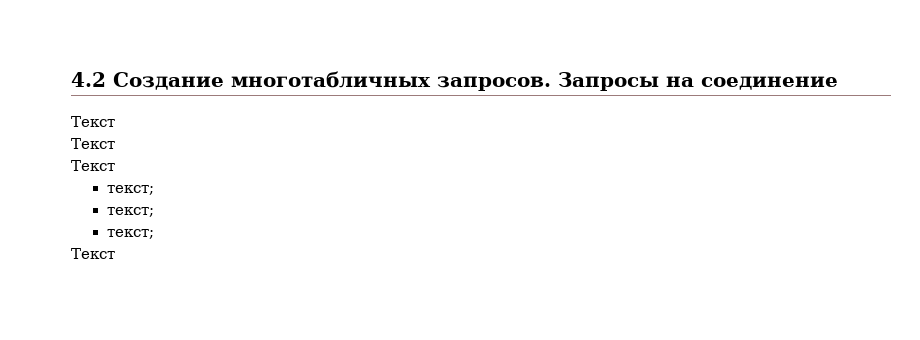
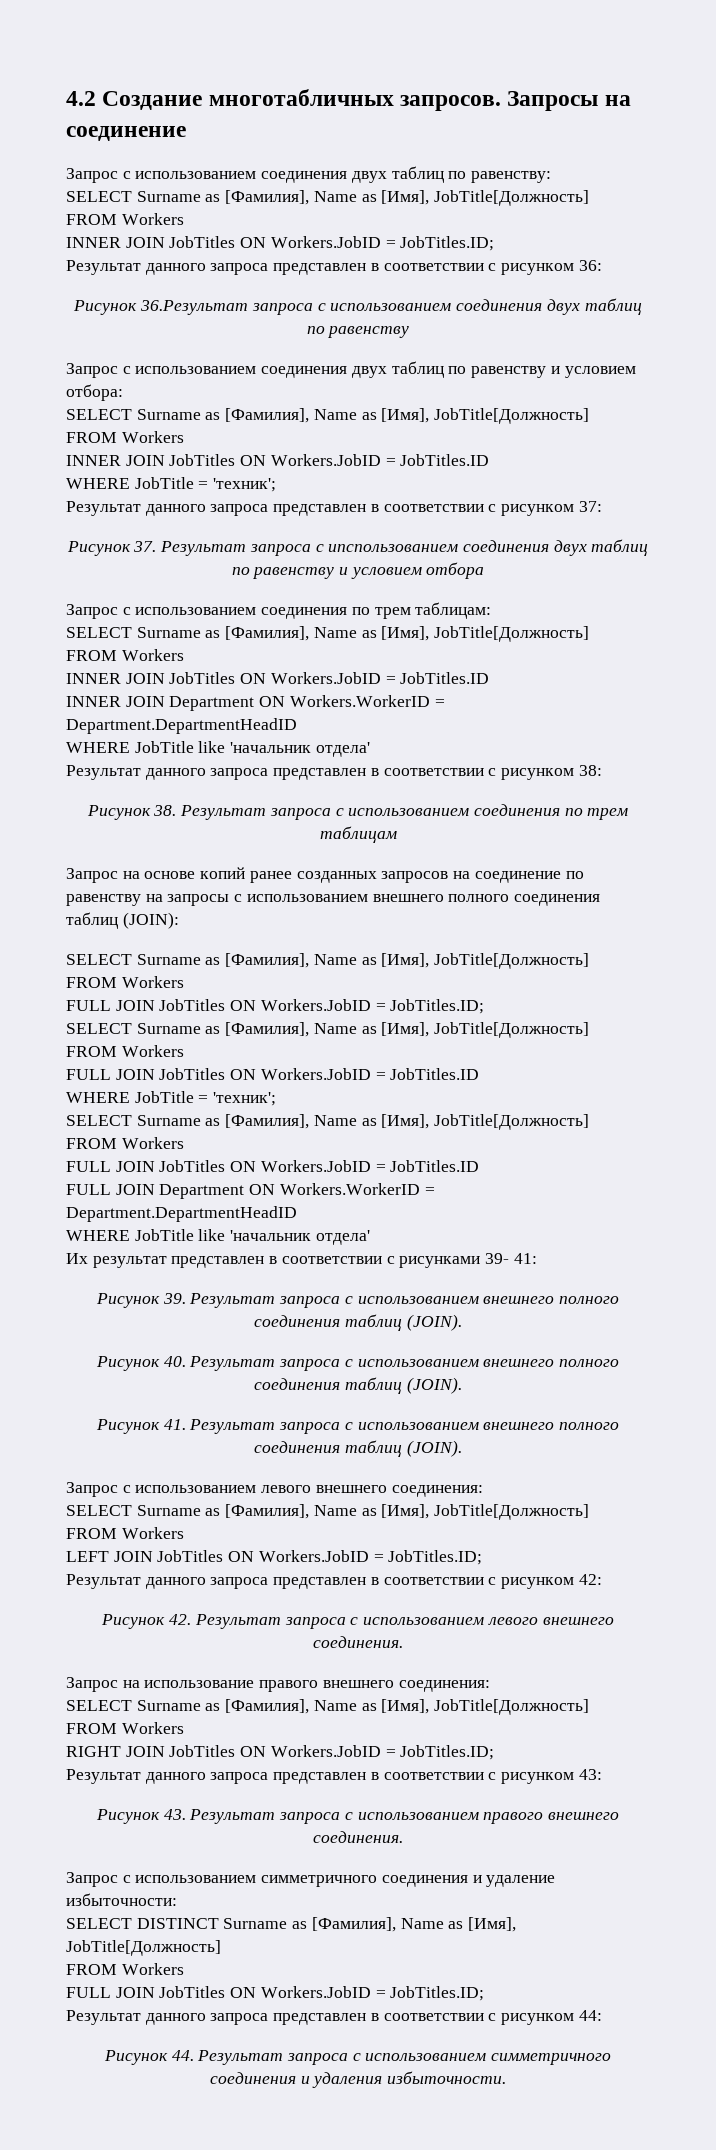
  Запросы на соединение
- Текст
- Текст
- Текст
- текст;
- текст;
- текст;
- Текст
+ Запрос с использованием соединения двух таблиц по равенству:
+ SELECT Surname as [Фамилия], Name as [Имя], JobTitle[Должность]
+ FROM Workers
+ INNER JOIN JobTitles ON Workers.JobID = JobTitles.ID;
+ Результат данного запроса представлен в соответствии с рисунком 36:
+ Рисунок 36.Результат запроса с использованием соединения двух таблиц по равенству
+ Запрос с использованием соединения двух таблиц по равенству и условием отбора:
+ SELECT Surname as [Фамилия], Name as [Имя], JobTitle[Должность]
+ FROM Workers
+ INNER JOIN JobTitles ON Workers.JobID = JobTitles.ID
+ WHERE JobTitle = 'техник';
+ Результат данного запроса представлен в соответствии с рисунком 37:
+ Рисунок 37. Результат запроса с ипспользованием соединения двух таблиц по равенству и условием отбора
+ Запрос с использованием соединения по трем таблицам:
+ SELECT Surname as [Фамилия], Name as [Имя], JobTitle[Должность]
+ FROM Workers
+ INNER JOIN JobTitles ON Workers.JobID = JobTitles.ID
+ INNER JOIN Department ON Workers.WorkerID = Department.DepartmentHeadID
+ WHERE JobTitle like 'начальник отдела'
+ Результат данного запроса представлен в соответствии с рисунком 38:
+ Рисунок 38. Результат запроса с использованием соединения по трем таблицам
+ Запрос на основе копий ранее созданных запросов на соединение по равенству на запросы с использованием внешнего полного соединения таблиц (JOIN):
+ SELECT Surname as [Фамилия], Name as [Имя], JobTitle[Должность]
+ FROM Workers
+ FULL JOIN JobTitles ON Workers.JobID = JobTitles.ID;
+ SELECT Surname as [Фамилия], Name as [Имя], JobTitle[Должность]
+ FROM Workers
+ FULL JOIN JobTitles ON Workers.JobID = JobTitles.ID
+ WHERE JobTitle = 'техник';
+ SELECT Surname as [Фамилия], Name as [Имя], JobTitle[Должность]
+ FROM Workers
+ FULL JOIN JobTitles ON Workers.JobID = JobTitles.ID
+ FULL JOIN Department ON Workers.WorkerID = Department.DepartmentHeadID
+ WHERE JobTitle like 'начальник отдела'
+ Их результат представлен в соответствии с рисунками 39- 41:
+ Рисунок 39. Результат запроса с использованием внешнего полного соединения таблиц (JOIN).
+ Рисунок 40. Результат запроса с использованием внешнего полного соединения таблиц (JOIN).
+ Рисунок 41. Результат запроса с использованием внешнего полного соединения таблиц (JOIN).
+ Запрос с использованием левого внешнего соединения:
+ SELECT Surname as [Фамилия], Name as [Имя], JobTitle[Должность]
+ FROM Workers
+ LEFT JOIN JobTitles ON Workers.JobID = JobTitles.ID;
+ Результат данного запроса представлен в соответствии с рисунком 42:
+ Рисунок 42. Результат запроса с использованием левого внешнего соединения.
+ Запрос на использование правого внешнего соединения:
+ SELECT Surname as [Фамилия], Name as [Имя], JobTitle[Должность]
+ FROM Workers
+ RIGHT JOIN JobTitles ON Workers.JobID = JobTitles.ID;
+ Результат данного запроса представлен в соответствии с рисунком 43:
+ Рисунок 43. Результат запроса с использованием правого внешнего соединения.
+ Запрос с использованием симметричного соединения и удаление избыточности:
+ SELECT DISTINCT Surname as [Фамилия], Name as [Имя], JobTitle[Должность]
+ FROM Workers
+ FULL JOIN JobTitles ON Workers.JobID = JobTitles.ID;
+ Результат данного запроса представлен в соответствии с рисунком 44:
+ Рисунок 44. Результат запроса с использованием симметричного соединения и удаления избыточности.

